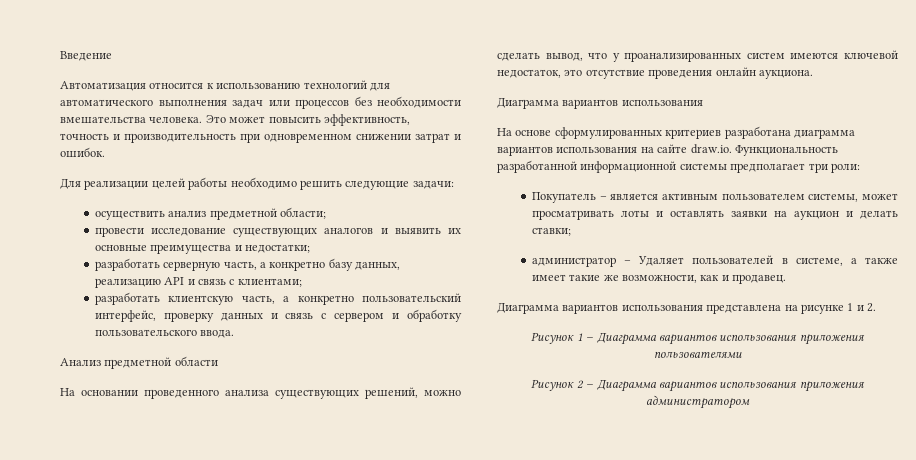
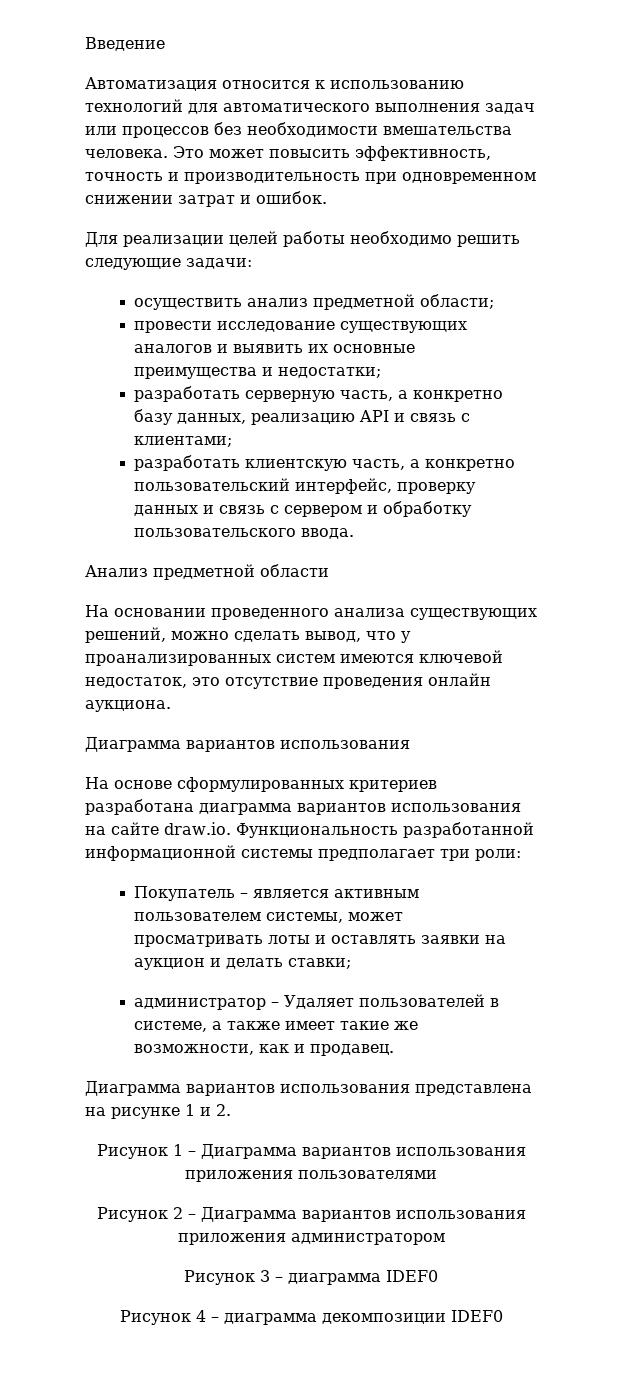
+ Рисунок 3 – диаграмма IDEF0
+ Рисунок 4 – диаграмма декомпозиции IDEF0

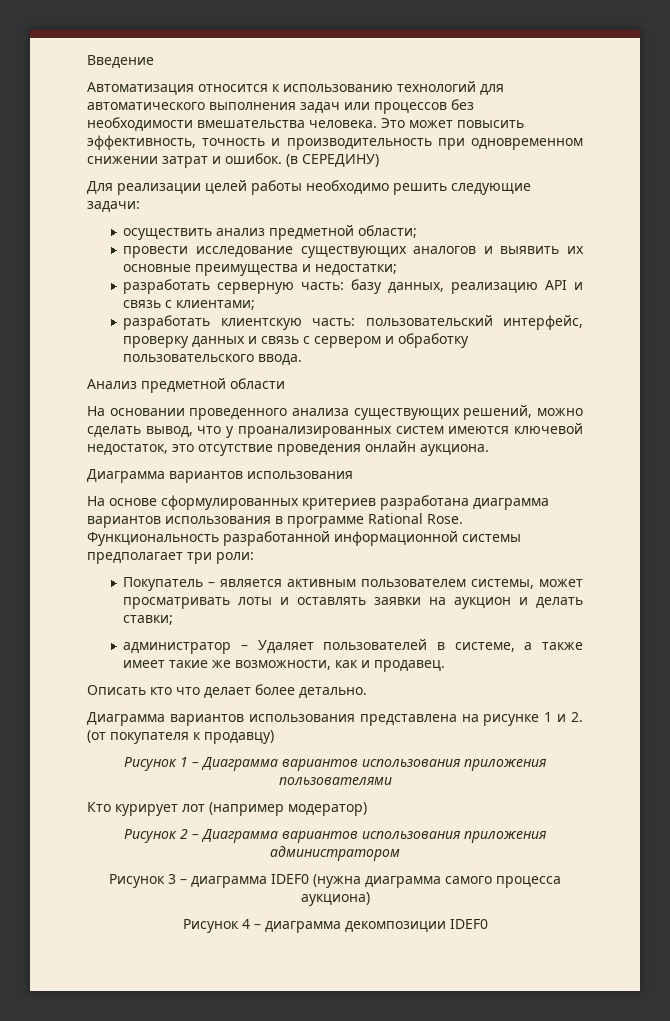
+ (в СЕРЕДИНУ)
- разработать серверную часть, а конкретно базу данных, реализацию API и связь с клиентами;
+ разработать серверную часть: базу данных, реализацию API и связь с клиентами;
- разработать клиентскую часть, а конкретно пользовательский интерфейс, проверку данных и связь с сервером и обработку пользовательского ввода.
+ разработать клиентскую часть: пользовательский интерфейс, проверку данных и связь с сервером и обработку пользовательского ввода.
- На основе сформулированных критериев разработана диаграмма вариантов использования на сайте draw.io. Функциональность разработанной информационной системы предполагает три роли:
+ На основе сформулированных критериев разработана диаграмма вариантов использования в программе Rational Rose. Функциональность разработанной информационной системы предполагает три роли:
+ Описать кто что делает более детально.
- Диаграмма вариантов использования представлена на рисунке 1 и 2.
+ Диаграмма вариантов использования представлена на рисунке 1 и 2. (от покупателя к продавцу)
+ Кто курирует лот (например модератор)
- Рисунок 3 – диаграмма IDEF0
+ Рисунок 3 – диаграмма IDEF0 (нужна диаграмма самого процесса аукциона)

